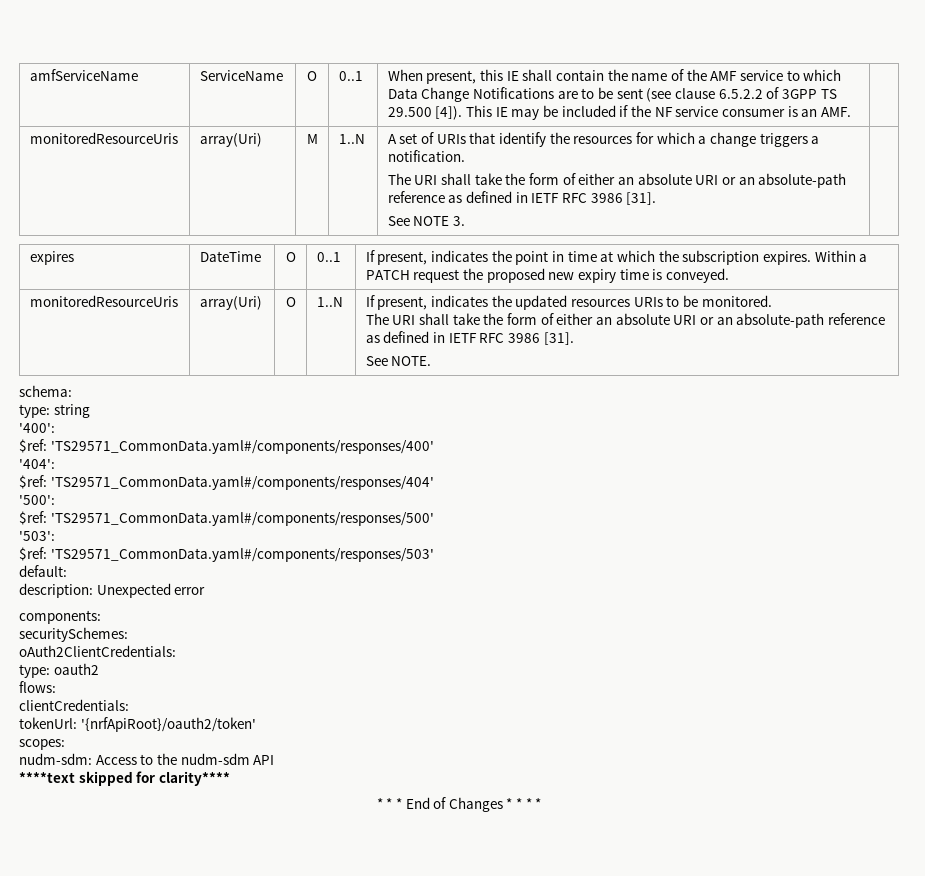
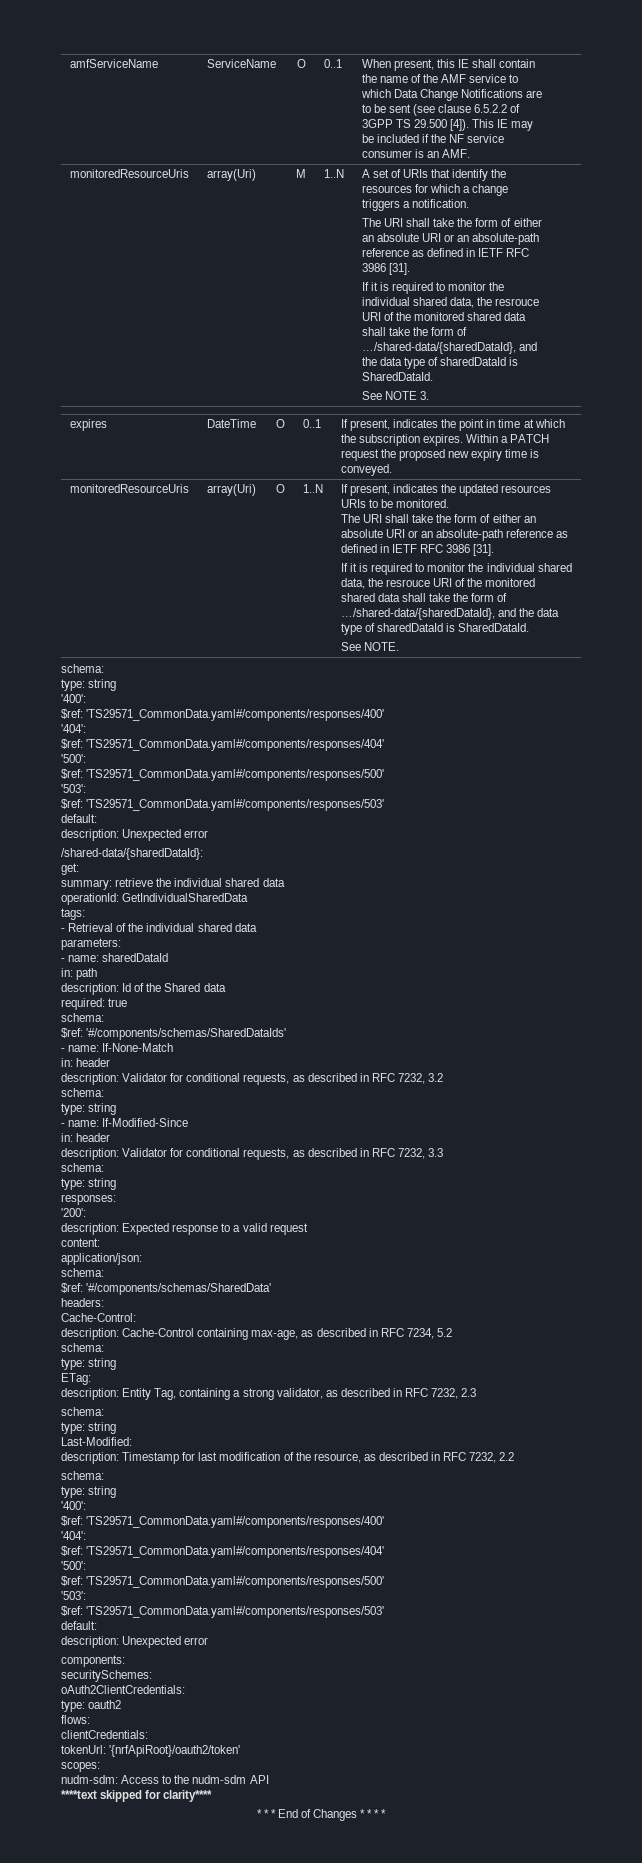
  A set of URIs that identify the resources for which a change triggers a notification.
  The URI shall take the form of either an absolute URI or an absolute-path reference as defined in IETF RFC 3986 [31].
+ If it is required to monitor the individual shared data, the resrouce URI of the monitored shared data shall take the form of …/shared-data/{sharedDataId}, and the data type of sharedDataId is SharedDataId.
  If present, indicates the updated resources URIs to be monitored.
  The URI shall take the form of either an absolute URI or an absolute-path reference as defined in IETF RFC 3986 [31].
+ If it is required to monitor the individual shared data, the resrouce URI of the monitored shared data shall take the form of …/shared-data/{sharedDataId}, and the data type of sharedDataId is SharedDataId.
+ /shared-data/{sharedDataId}:
+ get:
+ summary: retrieve the individual shared data
+ operationId: GetIndividualSharedData
+ tags:
+ - Retrieval of the individual shared data
+ parameters:
+ - name: sharedDataId
+ in: path
+ description: Id of the Shared data
+ required: true
+ schema:
+ $ref: '#/components/schemas/SharedDataIds'
+ - name: If-None-Match
+ in: header
+ description: Validator for conditional requests, as described in RFC 7232, 3.2
+ schema:
+ type: string
+ - name: If-Modified-Since
+ in: header
+ description: Validator for conditional requests, as described in RFC 7232, 3.3
+ schema:
+ type: string
+ responses:
+ '200':
+ description: Expected response to a valid request
+ content:
+ application/json:
+ schema:
+ $ref: '#/components/schemas/SharedData'
+ headers:
+ Cache-Control:
+ description: Cache-Control containing max-age, as described in RFC 7234, 5.2
+ schema:
+ type: string
+ ETag:
+ description: Entity Tag, containing a strong validator, as described in RFC 7232, 2.3
+ schema:
+ type: string
+ Last-Modified:
+ description: Timestamp for last modification of the resource, as described in RFC 7232, 2.2
+ schema:
+ type: string
+ '400':
+ $ref: 'TS29571_CommonData.yaml#/components/responses/400'
+ '404':
+ $ref: 'TS29571_CommonData.yaml#/components/responses/404'
+ '500':
+ $ref: 'TS29571_CommonData.yaml#/components/responses/500'
+ '503':
+ $ref: 'TS29571_CommonData.yaml#/components/responses/503'
+ default:
+ description: Unexpected error

